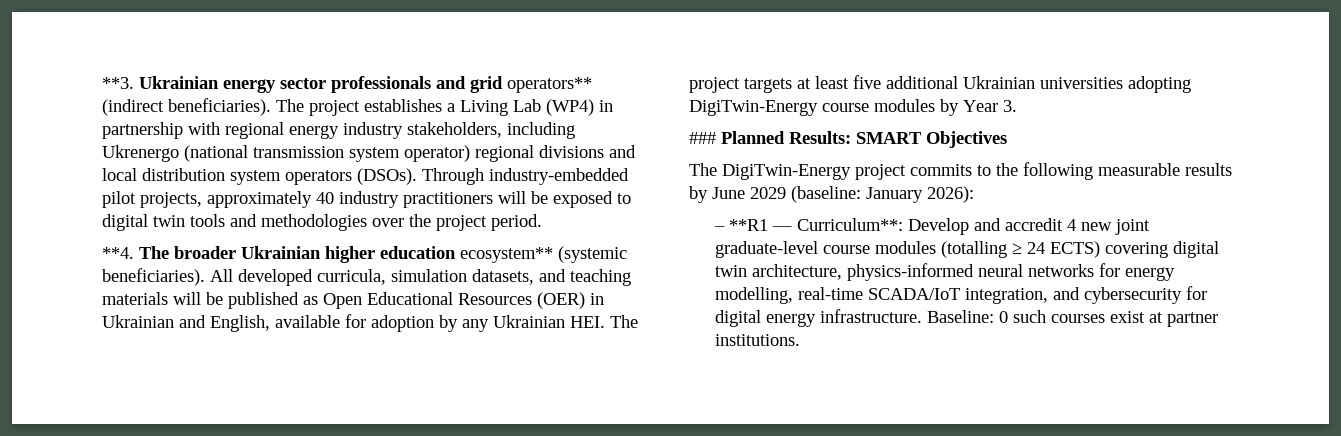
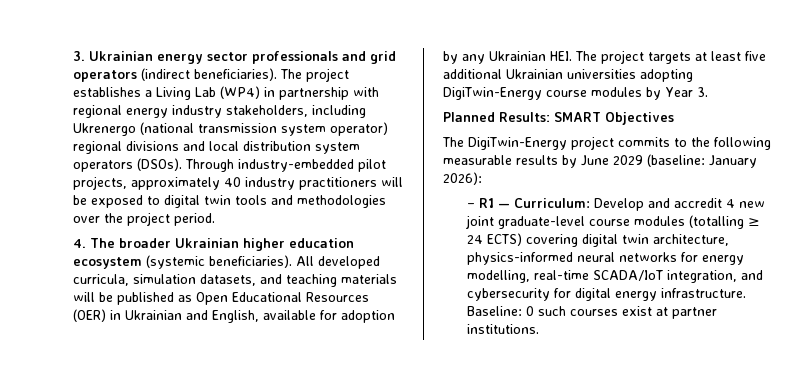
- **3. Ukrainian energy sector professionals and grid operators** (indirect beneficiaries).
+ 3. Ukrainian energy sector professionals and grid operators (indirect beneficiaries).
- **4. The broader Ukrainian higher education ecosystem** (systemic beneficiaries).
+ 4. The broader Ukrainian higher education ecosystem (systemic beneficiaries).
- ### Planned Results: SMART Objectives
+ Planned Results: SMART Objectives
- – **R1 — Curriculum**: Develop and accredit 4 new joint graduate-level course modules (totalling ≥ 24 ECTS) covering digital twin architecture, physics-informed neural networks for energy modelling, real-time SCADA/IoT integration, and cybersecurity for digital energy infrastructure.
+ – R1 — Curriculum: Develop and accredit 4 new joint graduate-level course modules (totalling ≥ 24 ECTS) covering digital twin architecture, physics-informed neural networks for energy modelling, real-time SCADA/IoT integration, and cybersecurity for digital energy infrastructure.

